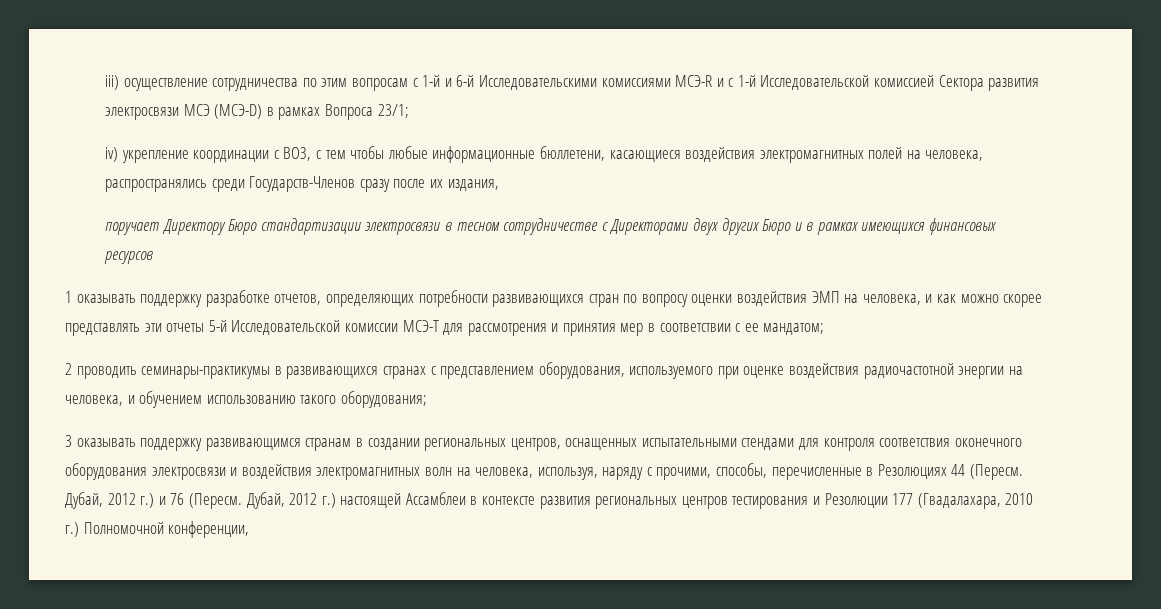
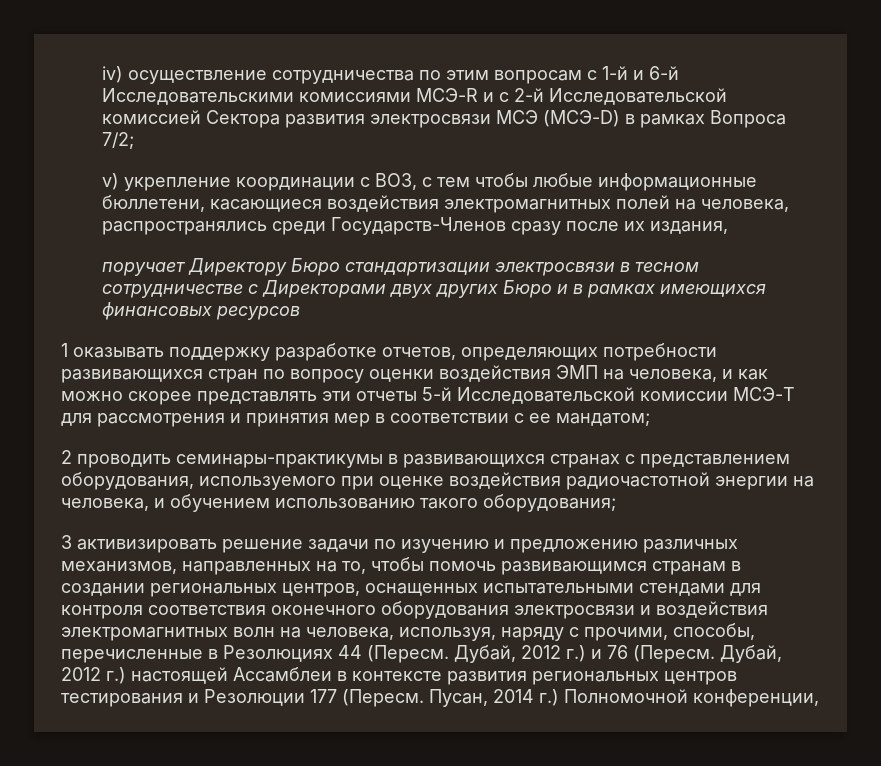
- iii) осуществление сотрудничества по этим вопросам с 1-й и 6-й Исследовательскими комиссиями МСЭ-R и с 1-й Исследовательской комиссией Сектора развития электросвязи МСЭ (МСЭ-D) в рамках Вопроса 23/1;
- iv) укрепление координации с ВОЗ, с тем чтобы любые информационные бюллетени, касающиеся воздействия электромагнитных полей на человека, распространялись среди Государств-Членов сразу после их издания,
+ iv) осуществление сотрудничества по этим вопросам с 1-й и 6-й Исследовательскими комиссиями МСЭ-R и с 2-й Исследовательской комиссией Сектора развития электросвязи МСЭ (МСЭ-D) в рамках Вопроса 7/2;
+ v) укрепление координации с ВОЗ, с тем чтобы любые информационные бюллетени, касающиеся воздействия электромагнитных полей на человека, распространялись среди Государств-Членов сразу после их издания,
- 3 оказывать поддержку развивающимся странам в создании региональных центров, оснащенных испытательными стендами для контроля соответствия оконечного оборудования электросвязи и воздействия электромагнитных волн на человека, используя, наряду с прочими, способы, перечисленные в Резолюциях 44 (Пересм.
+ 3 активизировать решение задачи по изучению и предложению различных механизмов, направленных на то, чтобы помочь развивающимся странам в создании региональных центров, оснащенных испытательными стендами для контроля соответствия оконечного оборудования электросвязи и воздействия электромагнитных волн на человека, используя, наряду с прочими, способы, перечисленные в Резолюциях 44 (Пересм.
- Дубай, 2012 г.) настоящей Ассамблеи в контексте развития региональных центров тестирования и Резолюции 177 (Гвадалахара, 2010 г.) Полномочной конференции,
+ Дубай, 2012 г.) настоящей Ассамблеи в контексте развития региональных центров тестирования и Резолюции 177 (Пересм. Пусан, 2014 г.) Полномочной конференции,

